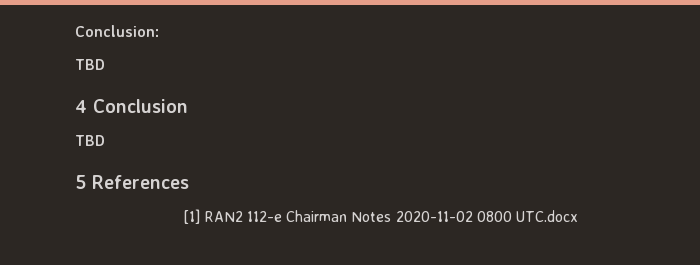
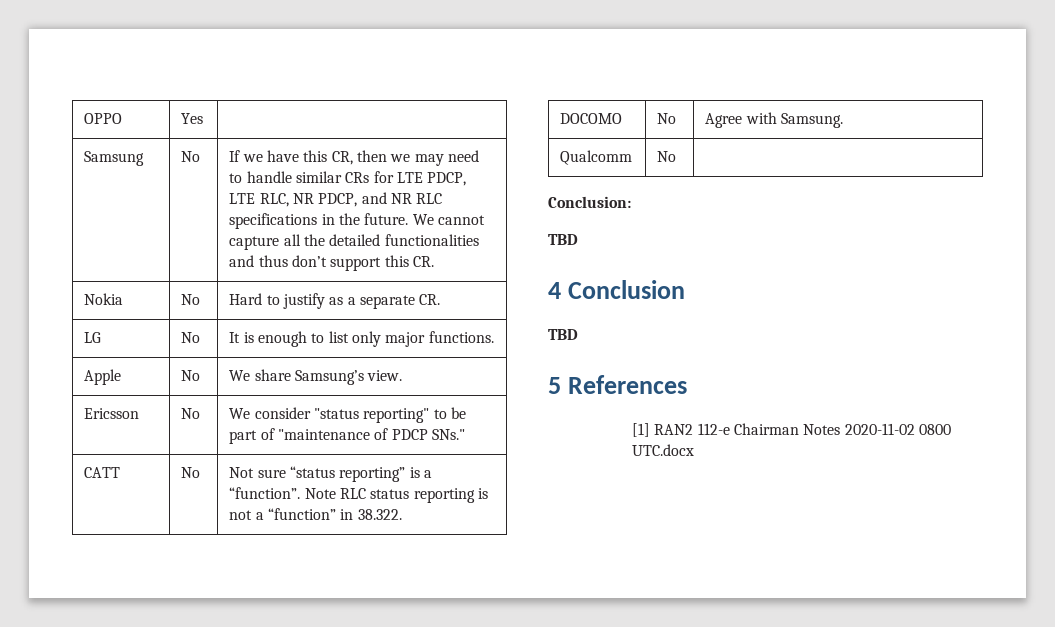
+ OPPO | Yes |
+ Samsung | No | If we have this CR, then we may need to handle similar CRs for LTE PDCP, LTE RLC, NR PDCP, and NR RLC specifications in the future. We cannot capture all the detailed functionalities and thus don’t support this CR.
+ Nokia | No | Hard to justify as a separate CR.
+ LG | No | It is enough to list only major functions.
+ Apple | No | We share Samsung’s view.
+ Ericsson | No | We consider "status reporting" to be part of "maintenance of PDCP SNs."
+ CATT | No | Not sure “status reporting” is a “function”. Note RLC status reporting is not a “function” in 38.322.
+ DOCOMO | No | Agree with Samsung.
+ Qualcomm | No |

